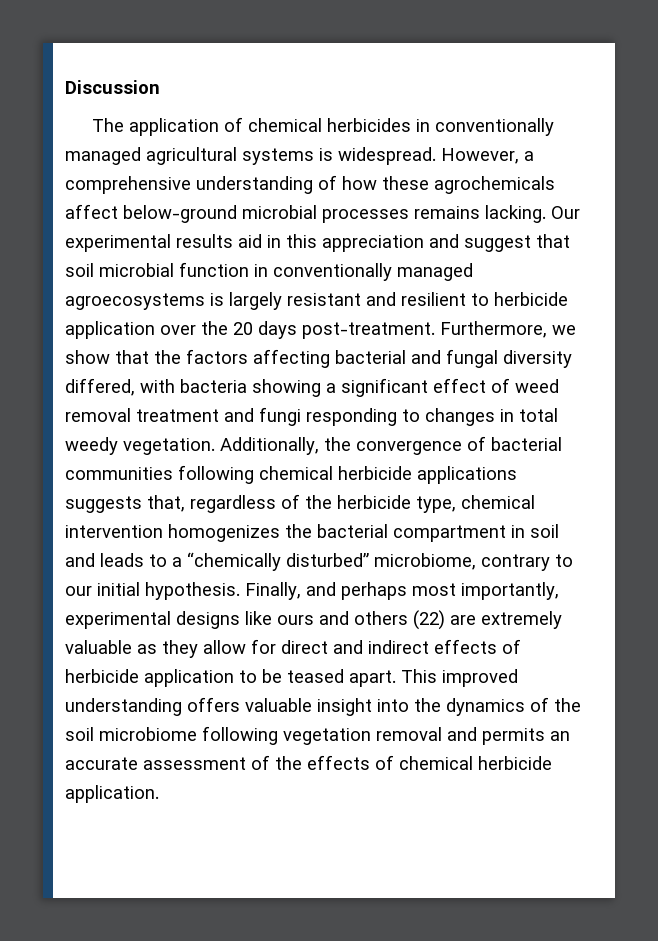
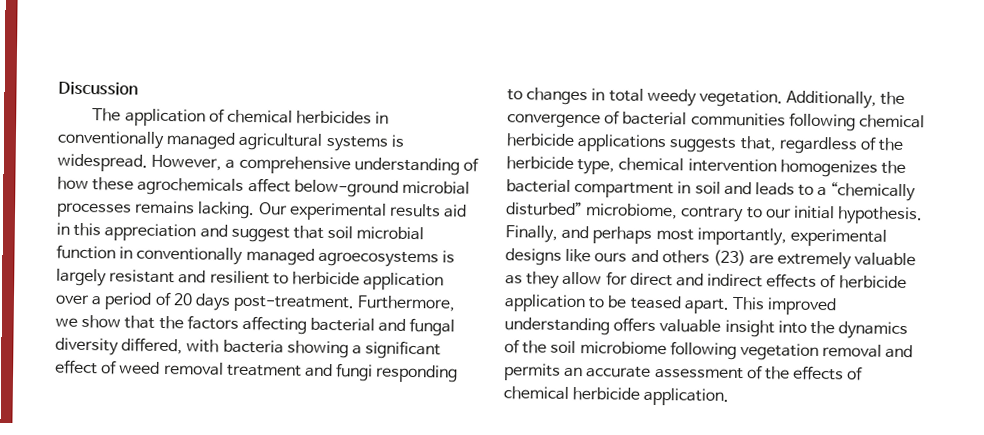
- Our experimental results aid in this appreciation and suggest that soil microbial function in conventionally managed agroecosystems is largely resistant and resilient to herbicide application over the 20 days post-treatment.
+ Our experimental results aid in this appreciation and suggest that soil microbial function in conventionally managed agroecosystems is largely resistant and resilient to herbicide application over a period of 20 days post-treatment.
- Finally, and perhaps most importantly, experimental designs like ours and others (22) are extremely valuable as they allow for direct and indirect effects of herbicide application to be teased apart.
+ Finally, and perhaps most importantly, experimental designs like ours and others (23) are extremely valuable as they allow for direct and indirect effects of herbicide application to be teased apart.

